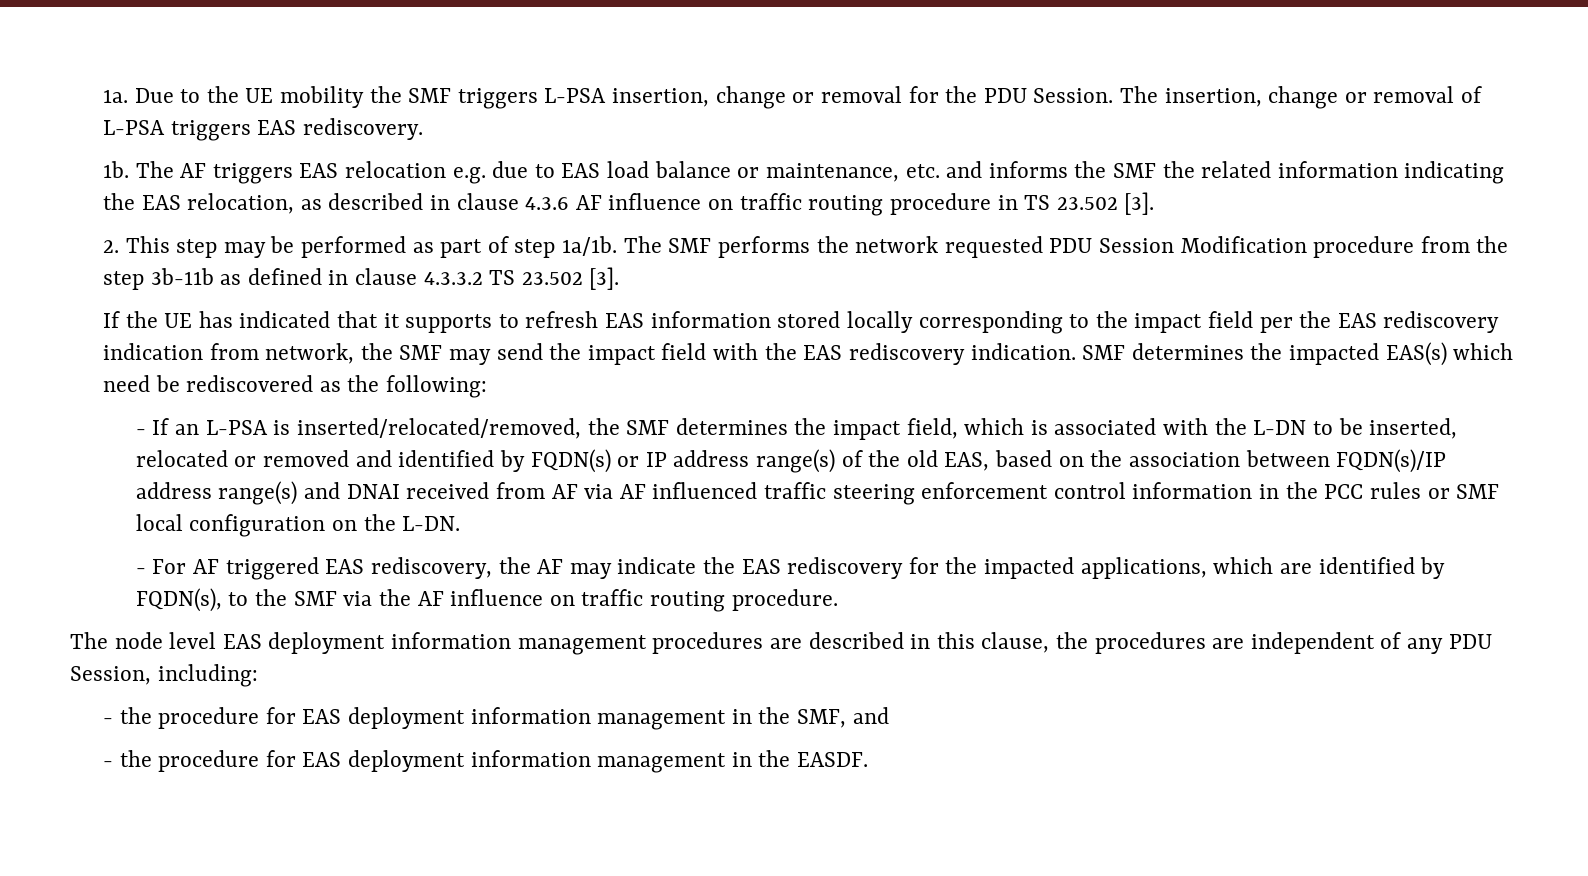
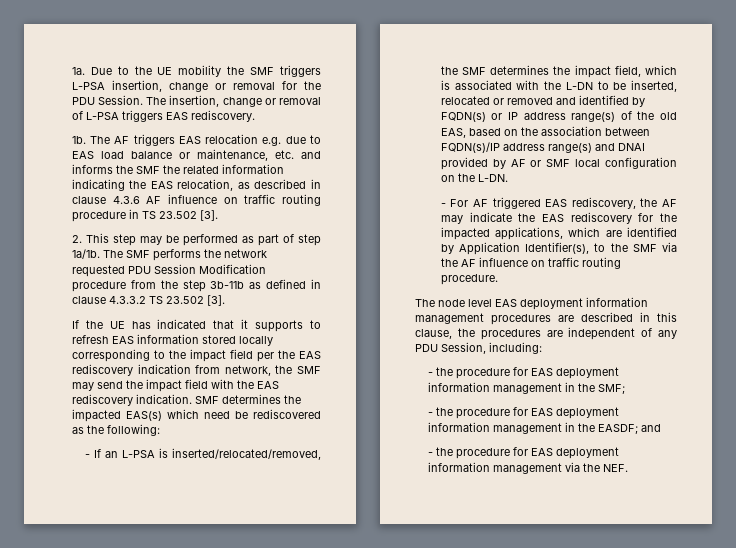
- - If an L-PSA is inserted/relocated/removed, the SMF determines the impact field, which is associated with the L-DN to be inserted, relocated or removed and identified by FQDN(s) or IP address range(s) of the old EAS, based on the association between FQDN(s)/IP address range(s) and DNAI received from AF via AF influenced traffic steering enforcement control information in the PCC rules or SMF local configuration on the L-DN.
+ - If an L-PSA is inserted/relocated/removed, the SMF determines the impact field, which is associated with the L-DN to be inserted, relocated or removed and identified by FQDN(s) or IP address range(s) of the old EAS, based on the association between FQDN(s)/IP address range(s) and DNAI provided by AF or SMF local configuration on the L-DN.
- - For AF triggered EAS rediscovery, the AF may indicate the EAS rediscovery for the impacted applications, which are identified by FQDN(s), to the SMF via the AF influence on traffic routing procedure.
+ - For AF triggered EAS rediscovery, the AF may indicate the EAS rediscovery for the impacted applications, which are identified by Application Identifier(s), to the SMF via the AF influence on traffic routing procedure.
- - the procedure for EAS deployment information management in the SMF, and
+ - the procedure for EAS deployment information management in the SMF;
- - the procedure for EAS deployment information management in the EASDF.
+ - the procedure for EAS deployment information management in the EASDF; and
+ - the procedure for EAS deployment information management via the NEF.

